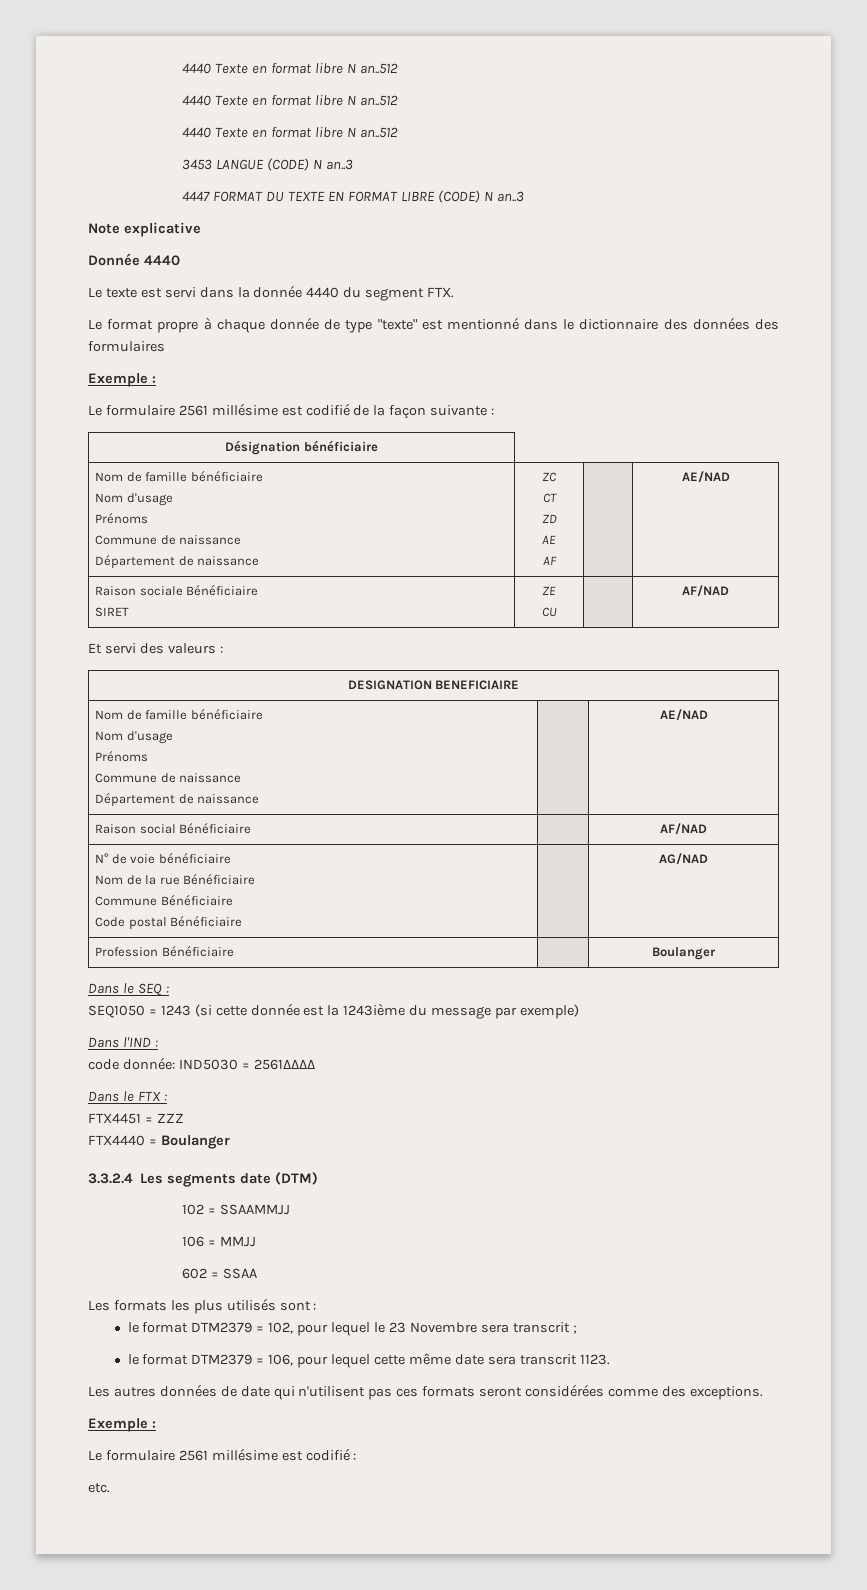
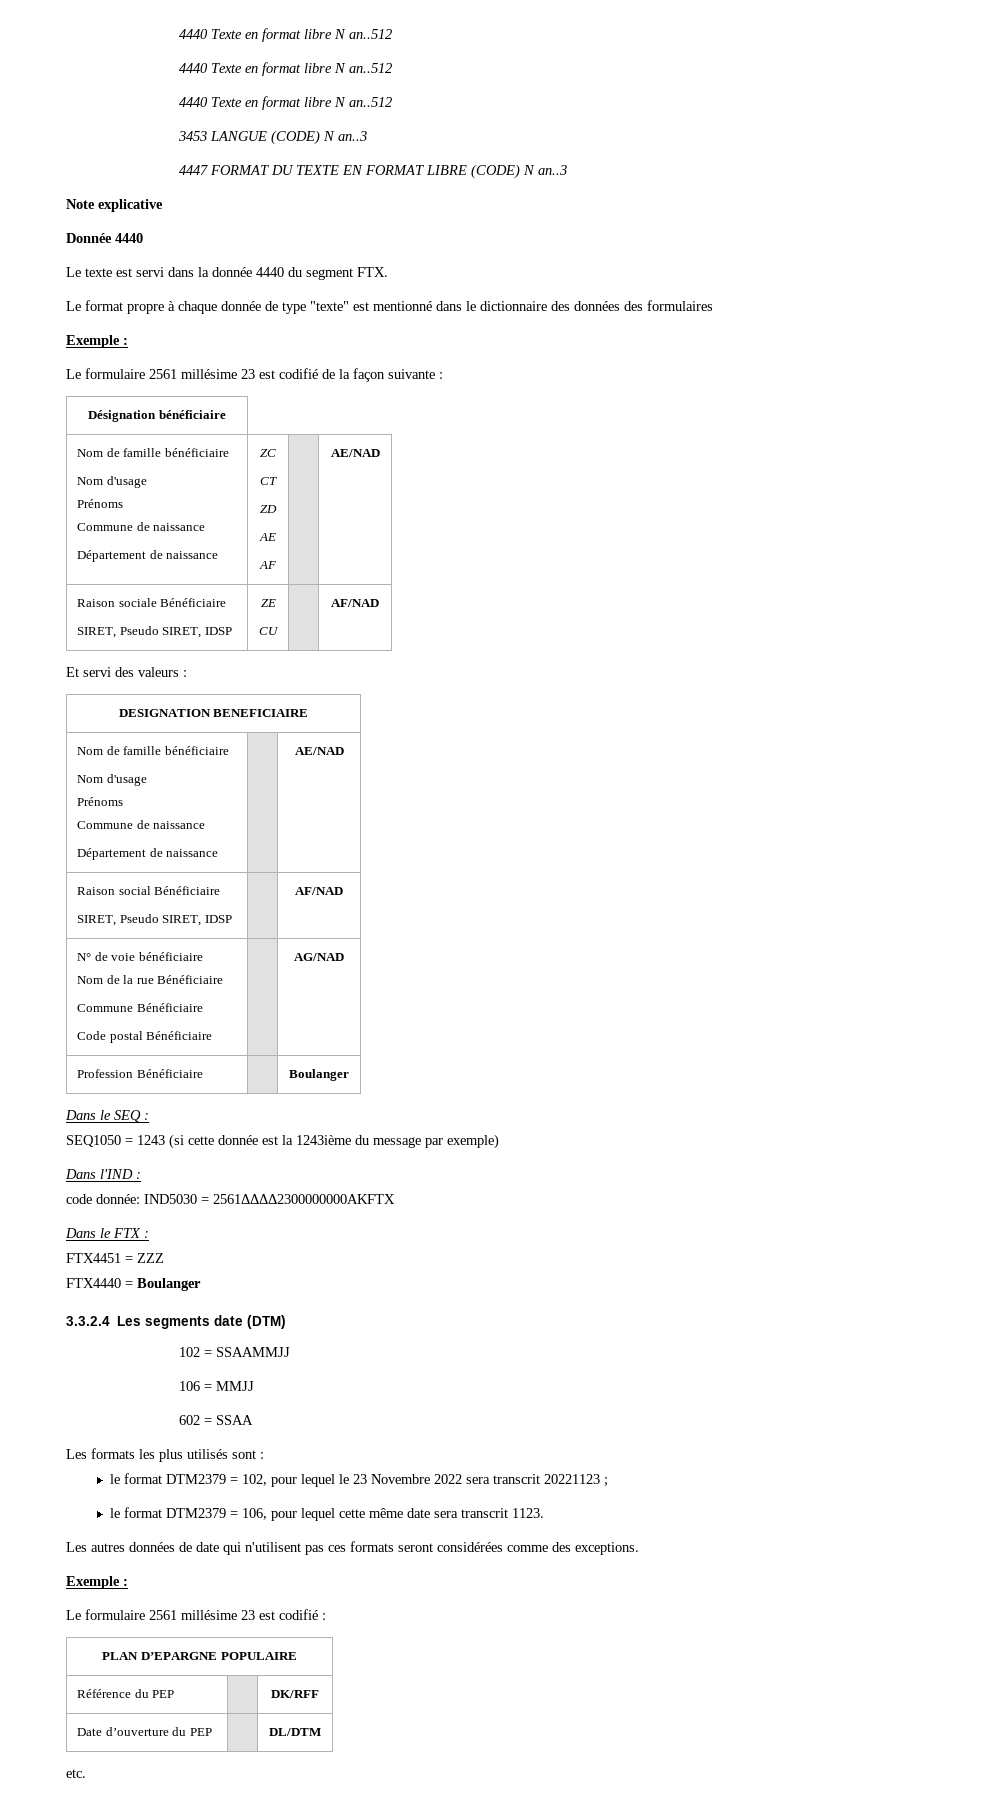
- Le formulaire 2561 millésime est codifié de la façon suivante :
+ Le formulaire 2561 millésime 23 est codifié de la façon suivante :
  Raison sociale Bénéficiaire
- SIRET | ZE
+ SIRET, Pseudo SIRET, IDSP | ZE
- Raison social Bénéficiaire | | AF/NAD
+ Raison social Bénéficiaire
+ SIRET, Pseudo SIRET, IDSP | | AF/NAD
- code donnée: IND5030 = 2561ΔΔΔΔ
+ code donnée: IND5030 = 2561ΔΔΔΔ2300000000AKFTX
- le format DTM2379 = 102, pour lequel le 23 Novembre sera transcrit ;
+ le format DTM2379 = 102, pour lequel le 23 Novembre 2022 sera transcrit 20221123 ;
- Le formulaire 2561 millésime est codifié :
+ Le formulaire 2561 millésime 23 est codifié :
+ PLAN D’EPARGNE POPULAIRE
+ Référence du PEP | | DK/RFF
+ Date d’ouverture du PEP | | DL/DTM

